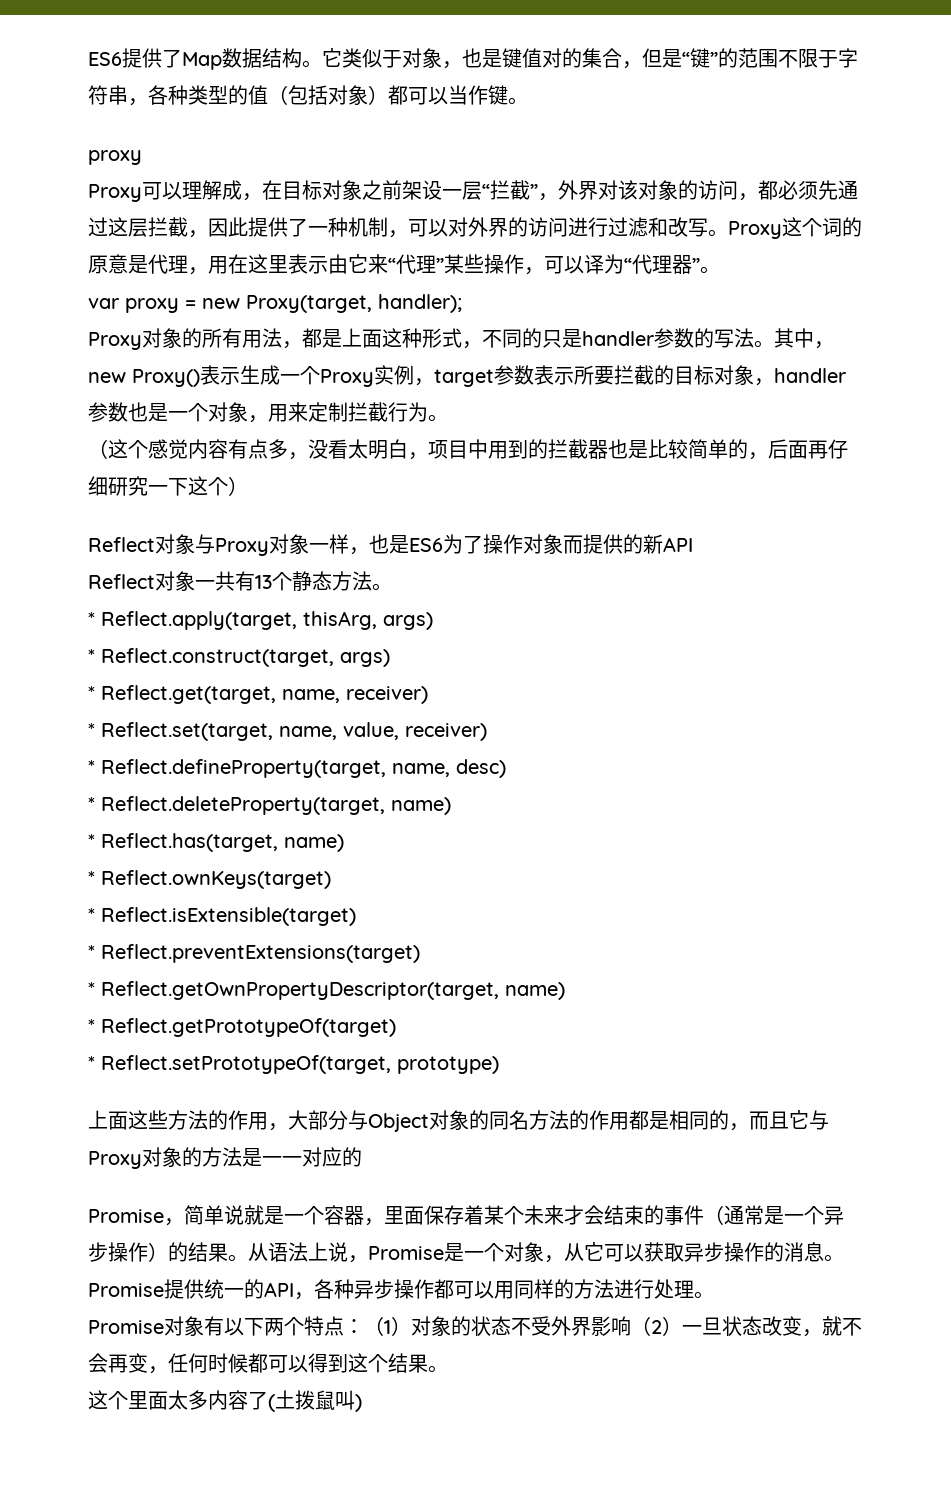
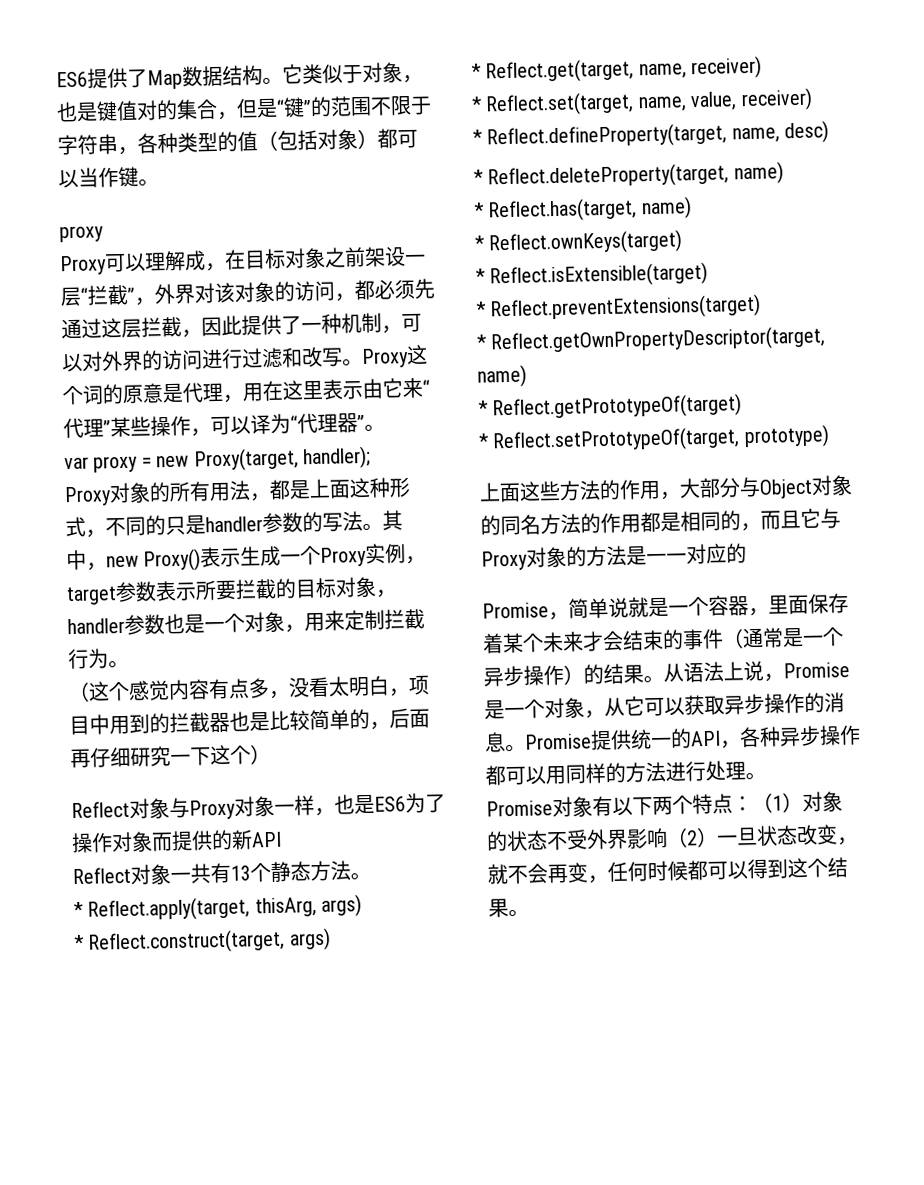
- 这个里面太多内容了(土拨鼠叫)

